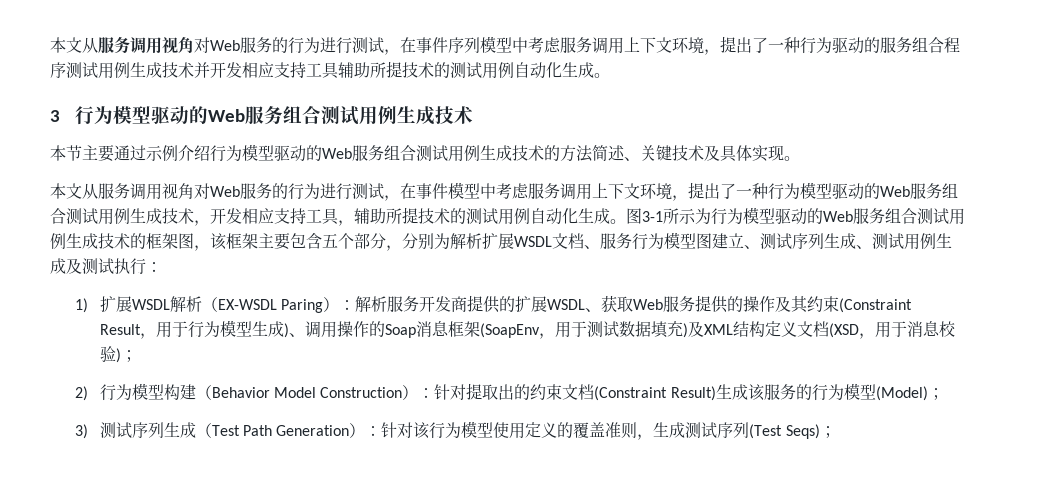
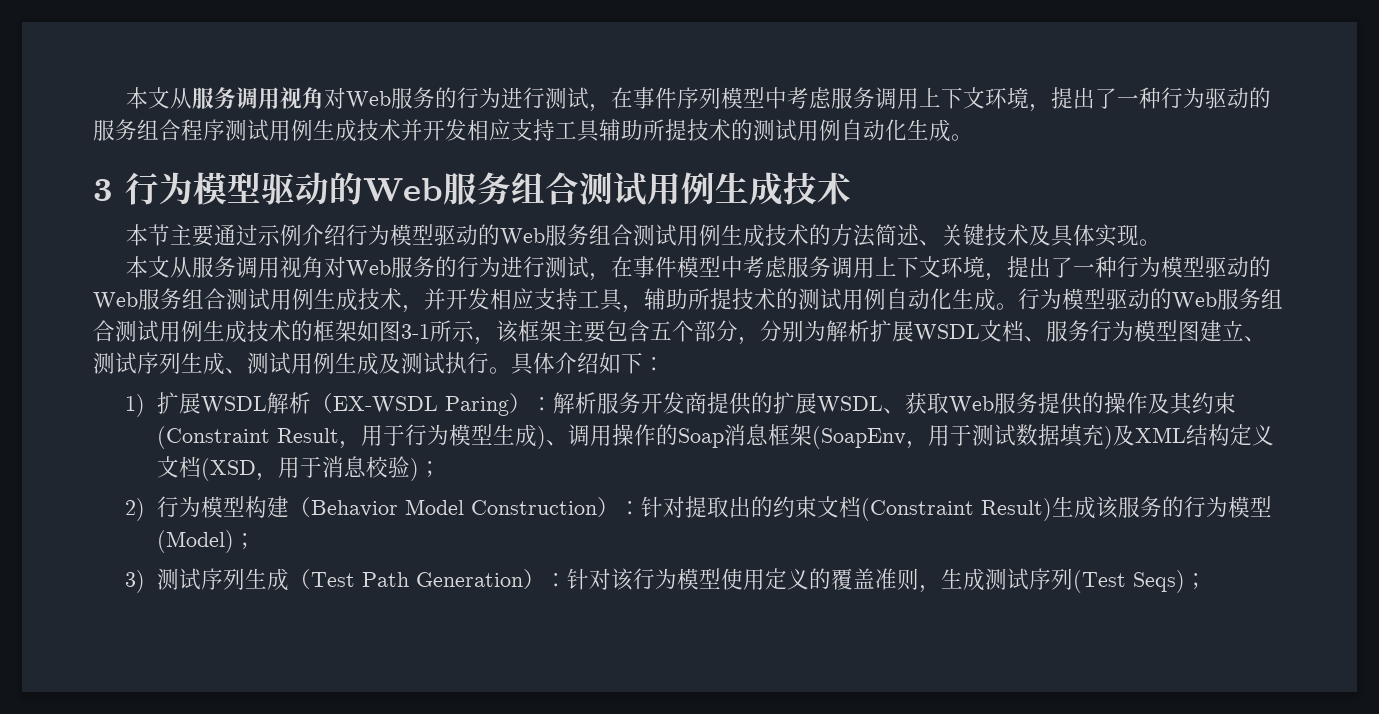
- 本文从服务调用视角对Web服务的行为进行测试，在事件模型中考虑服务调用上下文环境，提出了一种行为模型驱动的Web服务组合测试用例生成技术，开发相应支持工具，辅助所提技术的测试用例自动化生成。
+ 本文从服务调用视角对Web服务的行为进行测试，在事件模型中考虑服务调用上下文环境，提出了一种行为模型驱动的Web服务组合测试用例生成技术，并开发相应支持工具，辅助所提技术的测试用例自动化生成。
- 图3-1所示为行为模型驱动的Web服务组合测试用例生成技术的框架图，该框架主要包含五个部分，分别为解析扩展WSDL文档、服务行为模型图建立、测试序列生成、测试用例生成及测试执行：
+ 行为模型驱动的Web服务组合测试用例生成技术的框架如图3-1所示，该框架主要包含五个部分，分别为解析扩展WSDL文档、服务行为模型图建立、测试序列生成、测试用例生成及测试执行。具体介绍如下：

